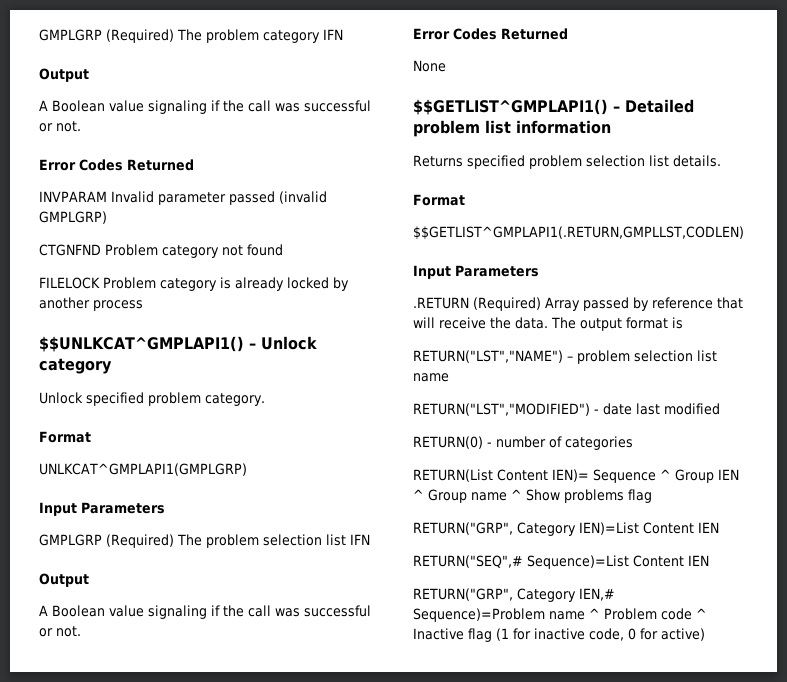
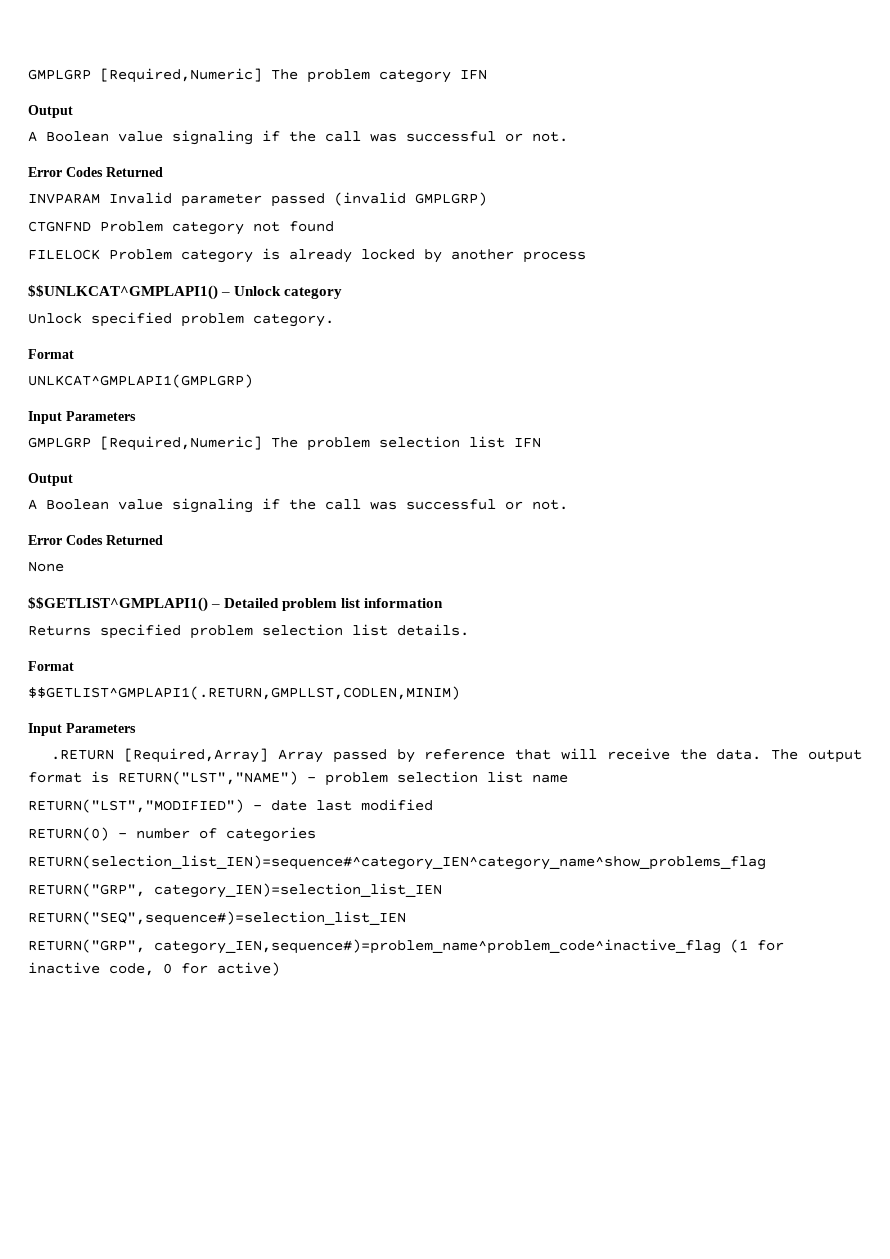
- GMPLGRP (Required) The problem category IFN
+ GMPLGRP [Required,Numeric] The problem category IFN
- GMPLGRP (Required) The problem selection list IFN
+ GMPLGRP [Required,Numeric] The problem selection list IFN
- $$GETLIST^GMPLAPI1(.RETURN,GMPLLST,CODLEN)
+ $$GETLIST^GMPLAPI1(.RETURN,GMPLLST,CODLEN,MINIM)
- .RETURN (Required) Array passed by reference that will receive the data.
+ .RETURN [Required,Array] Array passed by reference that will receive the data.
- The output format is
- RETURN("LST","NAME") – problem selection list name
+ The output format is RETURN("LST","NAME") – problem selection list name
- RETURN(List Content IEN)= Sequence ^ Group IEN ^ Group name ^ Show problems flag
- RETURN("GRP", Category IEN)=List Content IEN
- RETURN("SEQ",# Sequence)=List Content IEN
- RETURN("GRP", Category IEN,# Sequence)=Problem name ^ Problem code ^ Inactive flag (1 for inactive code, 0 for active)
+ RETURN(selection_list_IEN)=sequence#^category_IEN^category_name^show_problems_flag
+ RETURN("GRP", category_IEN)=selection_list_IEN
+ RETURN("SEQ",sequence#)=selection_list_IEN
+ RETURN("GRP", category_IEN,sequence#)=problem_name^problem_code^inactive_flag (1 for inactive code, 0 for active)

